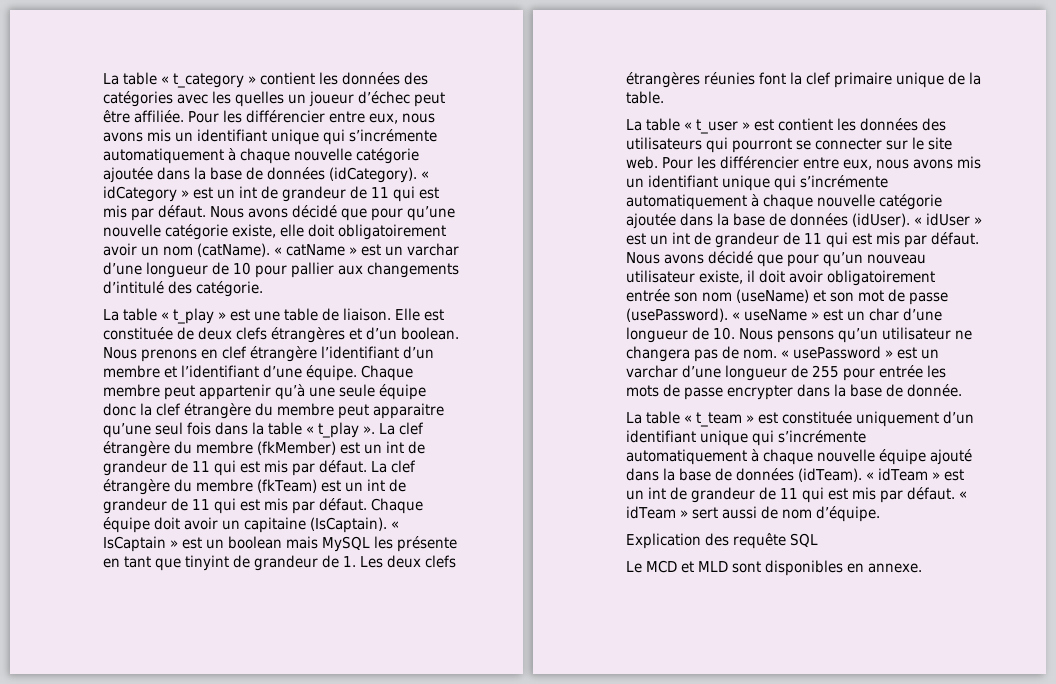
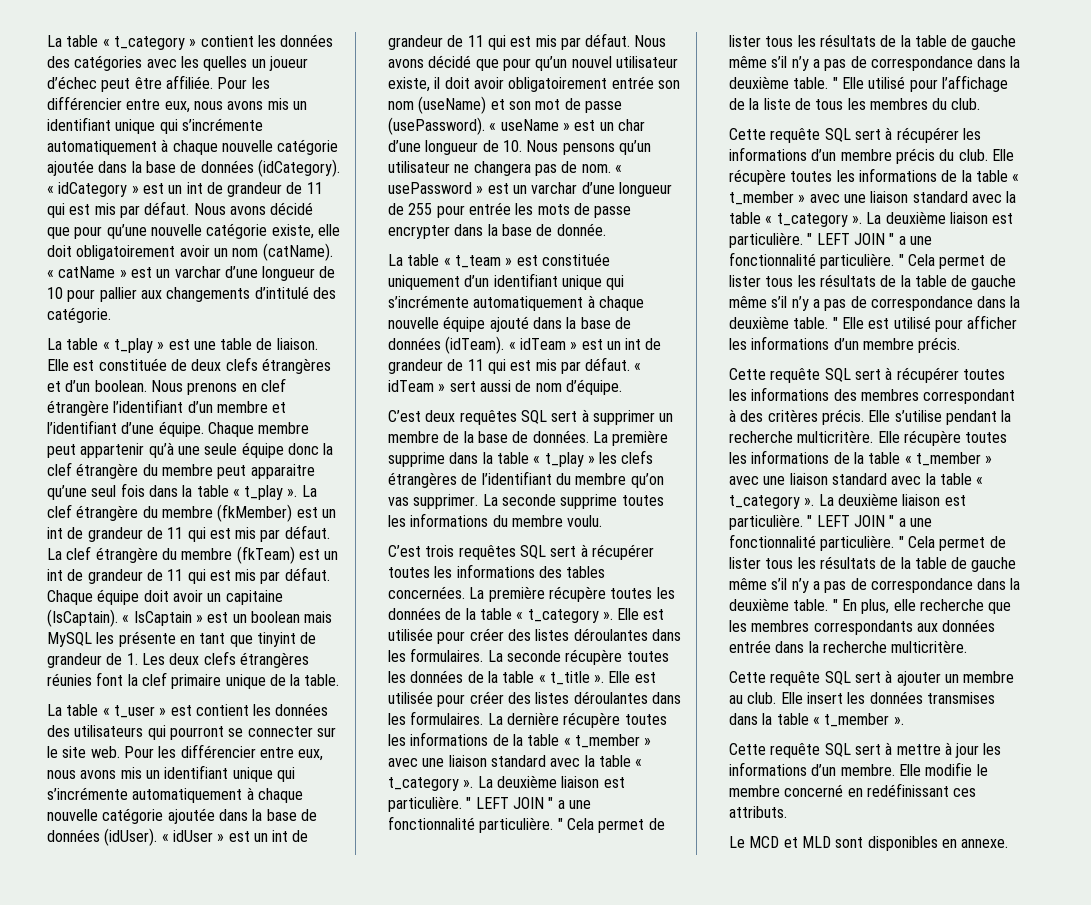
- Nous avons décidé que pour qu’un nouveau utilisateur existe, il doit avoir obligatoirement entrée son nom (useName) et son mot de passe (usePassword).
+ Nous avons décidé que pour qu’un nouvel utilisateur existe, il doit avoir obligatoirement entrée son nom (useName) et son mot de passe (usePassword).
- Explication des requête SQL
+ C’est deux requêtes SQL sert à supprimer un membre de la base de données. La première supprime dans la table « t_play » les clefs étrangères de l’identifiant du membre qu’on vas supprimer. La seconde supprime toutes les informations du membre voulu.
+ C’est trois requêtes SQL sert à récupérer toutes les informations des tables concernées. La première récupère toutes les données de la table « t_category ». Elle est utilisée pour créer des listes déroulantes dans les formulaires. La seconde récupère toutes les données de la table « t_title ». Elle est utilisée pour créer des listes déroulantes dans les formulaires. La dernière récupère toutes les informations de la table « t_member » avec une liaison standard avec la table « t_category ». La deuxième liaison est particulière. " LEFT JOIN " a une fonctionnalité particulière. " Cela permet de lister tous les résultats de la table de gauche même s’il n’y a pas de correspondance dans la deuxième table. " Elle utilisé pour l’affichage de la liste de tous les membres du club.
+ Cette requête SQL sert à récupérer les informations d’un membre précis du club. Elle récupère toutes les informations de la table « t_member » avec une liaison standard avec la table « t_category ». La deuxième liaison est particulière. " LEFT JOIN " a une fonctionnalité particulière. " Cela permet de lister tous les résultats de la table de gauche même s’il n’y a pas de correspondance dans la deuxième table. " Elle est utilisé pour afficher les informations d’un membre précis.
+ Cette requête SQL sert à récupérer toutes les informations des membres correspondant à des critères précis. Elle s’utilise pendant la recherche multicritère. Elle récupère toutes les informations de la table « t_member » avec une liaison standard avec la table « t_category ». La deuxième liaison est particulière. " LEFT JOIN " a une fonctionnalité particulière. " Cela permet de lister tous les résultats de la table de gauche même s’il n’y a pas de correspondance dans la deuxième table. " En plus, elle recherche que les membres correspondants aux données entrée dans la recherche multicritère.
+ Cette requête SQL sert à ajouter un membre au club. Elle insert les données transmises dans la table « t_member ».
+ Cette requête SQL sert à mettre à jour les informations d’un membre. Elle modifie le membre concerné en redéfinissant ces attributs.

